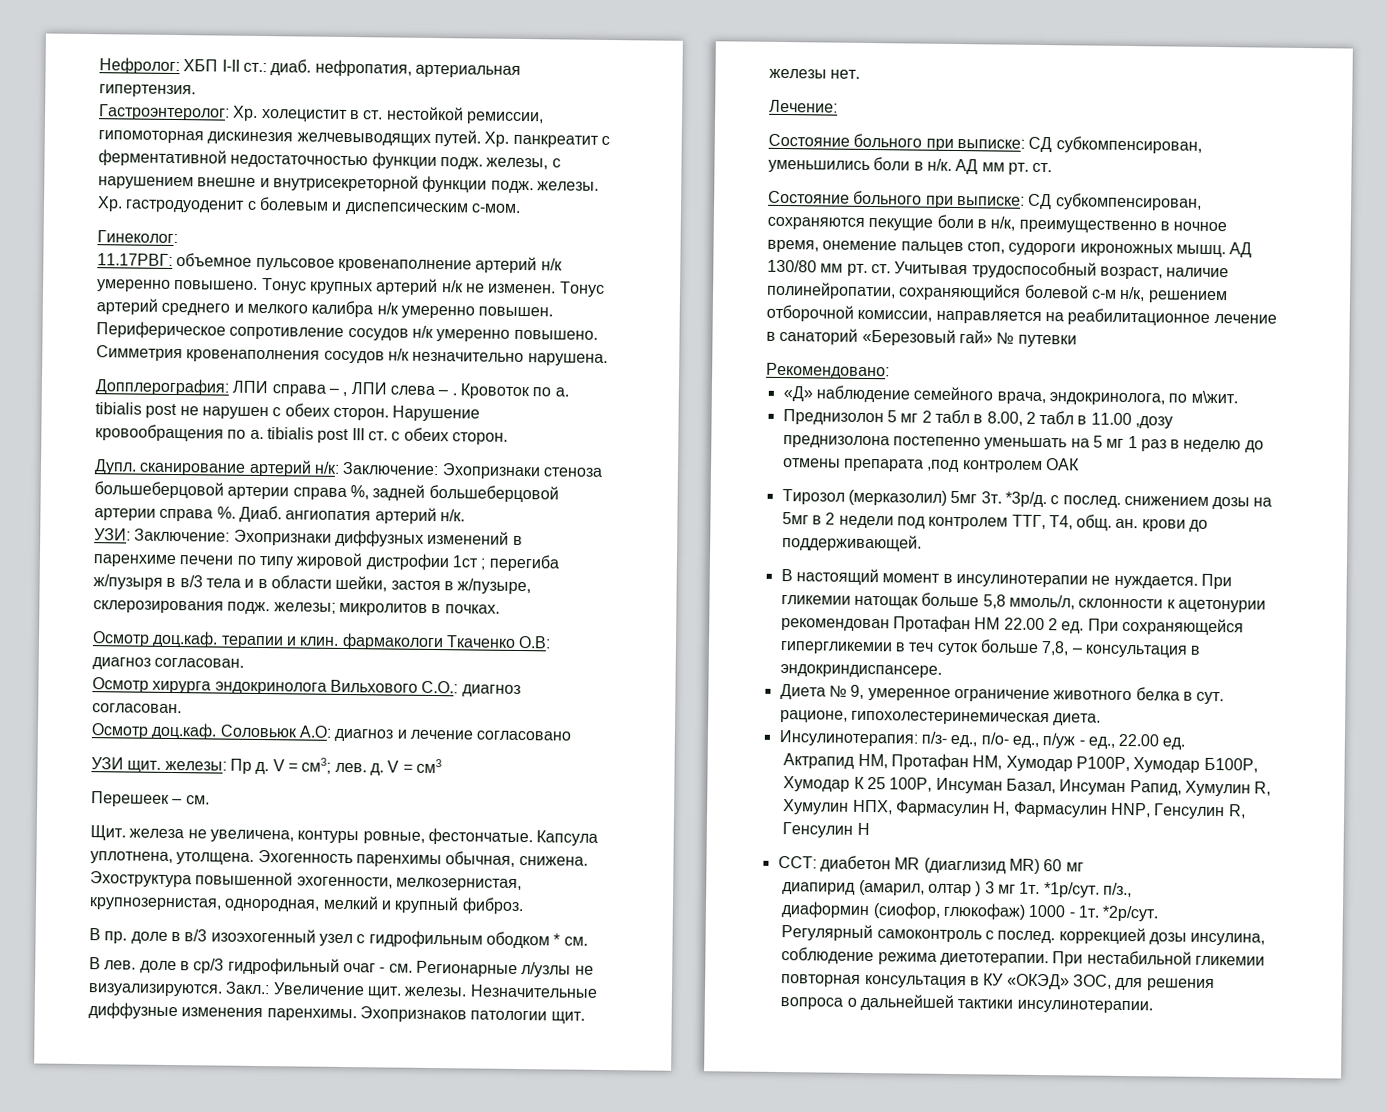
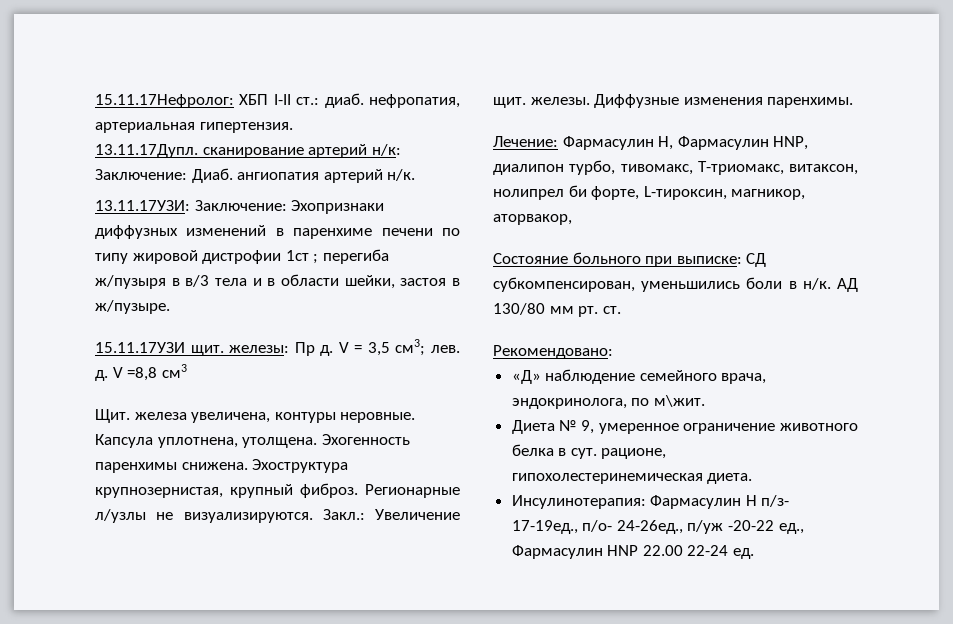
- Нефролог: ХБП I-II ст.: диаб. нефропатия, артериальная гипертензия.
+ 15.11.17Нефролог: ХБП I-II ст.: диаб. нефропатия, артериальная гипертензия.
- Гастроэнтеролог: Хр. холецистит в ст. нестойкой ремиссии, гипомоторная дискинезия желчевыводящих путей. Хр. панкреатит с ферментативной недостаточностью функции подж. железы, с нарушением внешне и внутрисекреторной функции подж. железы. Хр. гастродуоденит с болевым и диспепсическим с-мом.
- Гинеколог:
- 11.17РВГ: объемное пульсовое кровенаполнение артерий н/к умеренно повышено. Тонус крупных артерий н/к не изменен. Тонус артерий среднего и мелкого калибра н/к умеренно повышен. Периферическое сопротивление сосудов н/к умеренно повышено. Симметрия кровенаполнения сосудов н/к незначительно нарушена.
- Допплерография: ЛПИ справа – , ЛПИ слева – . Кровоток по а. tibialis роst не нарушен с обеих сторон. Нарушение кровообращения по а. tibialis роst III ст. с обеих сторон.
- Дупл. сканирование артерий н/к: Заключение: Эхопризнаки стеноза большеберцовой артерии справа %, задней большеберцовой артерии справа %. Диаб. ангиопатия артерий н/к.
+ 13.11.17Дупл. сканирование артерий н/к: Заключение: Диаб. ангиопатия артерий н/к.
- УЗИ: Заключение: Эхопризнаки диффузных изменений в паренхиме печени по типу жировой дистрофии 1ст ; перегиба ж/пузыря в в/3 тела и в области шейки, застоя в ж/пузыре, склерозирования подж. железы; микролитов в почках.
- Осмотр доц.каф. терапии и клин. фармакологи Ткаченко О.В: диагноз согласован.
- Осмотр хирурга эндокринолога Вильхового С.О.: диагноз согласован.
- Осмотр доц.каф. Соловьюк А.О: диагноз и лечение согласовано
- УЗИ щит. железы: Пр д.
+ 13.11.17УЗИ: Заключение: Эхопризнаки диффузных изменений в паренхиме печени по типу жировой дистрофии 1ст ; перегиба ж/пузыря в в/3 тела и в области шейки, застоя в ж/пузыре.
+ 15.11.17УЗИ щит. железы: Пр д.
- V = см3; лев. д.
+ V = 3,5 см3; лев. д.
- V = см3
+ V =8,8 см3
- Перешеек – см.
- Щит. железа не увеличена, контуры ровные, фестончатые.
+ Щит. железа увеличена, контуры неровные.
- Эхогенность паренхимы обычная, снижена.
+ Эхогенность паренхимы снижена.
- Эхоструктура повышенной эхогенности, мелкозернистая, крупнозернистая, однородная, мелкий и крупный фиброз.
- В пр. доле в в/3 изоэхогенный узел с гидрофильным ободком * см.
- В лев. доле в ср/3 гидрофильный очаг - см. Регионарные л/узлы не визуализируются.
+ Эхоструктура крупнозернистая, крупный фиброз. Регионарные л/узлы не визуализируются.
- Незначительные диффузные изменения паренхимы. Эхопризнаков патологии щит. железы нет.
- Лечение:
+ Диффузные изменения паренхимы.
+ Лечение: Фармасулин Н, Фармасулин НNP, диалипон турбо, тивомакс, Т-триомакс, витаксон, нолипрел би форте, L-тироксин, магникор, аторвакор,
- АД мм рт. ст.
- Состояние больного при выписке: СД субкомпенсирован, сохраняются пекущие боли в н/к, преимущественно в ночное время, онемение пальцев стоп, судороги икроножных мышц. АД 130/80 мм рт. ст. Учитывая трудоспособный возраст, наличие полинейропатии, сохраняющийся болевой с-м н/к, решением отборочной комиссии, направляется на реабилитационное лечение в санаторий «Березовый гай» № путевки
+ АД 130/80 мм рт. ст.
- Преднизолон 5 мг 2 табл в 8.00, 2 табл в 11.00 ,дозу преднизолона постепенно уменьшать на 5 мг 1 раз в неделю до отмены препарата ,под контролем ОАК
- Тирозол (мерказолил) 5мг 3т. *3р/д. с послед. снижением дозы на 5мг в 2 недели под контролем ТТГ, Т4, общ. ан. крови до поддерживающей.
- В настоящий момент в инсулинотерапии не нуждается. При гликемии натощак больше 5,8 ммоль/л, склонности к ацетонурии рекомендован Протафан НМ 22.00 2 ед. При сохраняющейся гипергликемии в теч суток больше 7,8, – консультация в эндокриндиспансере.
- Инсулинотерапия: п/з- ед., п/о- ед., п/уж - ед., 22.00 ед.
- Актрапид НМ, Протафан НМ, Хумодар Р100Р, Хумодар Б100Р, Хумодар К 25 100Р, Инсуман Базал, Инсуман Рапид, Хумулин R, Хумулин НПХ, Фармасулин Н, Фармасулин НNР, Генсулин R, Генсулин Н
- ССТ: диабетон МR (диаглизид МR) 60 мг
- диапирид (амарил, олтар ) 3 мг 1т. *1р/сут. п/з.,
- диаформин (сиофор, глюкофаж) 1000 - 1т. *2р/сут.
- Регулярный самоконтроль с послед. коррекцией дозы инсулина, соблюдение режима диетотерапии. При нестабильной гликемии повторная консультация в КУ «ОКЭД» ЗОС, для решения вопроса о дальнейшей тактики инсулинотерапии.
+ Инсулинотерапия: Фармасулин Н п/з- 17-19ед., п/о- 24-26ед., п/уж -20-22 ед., Фармасулин НNP 22.00 22-24 ед.

